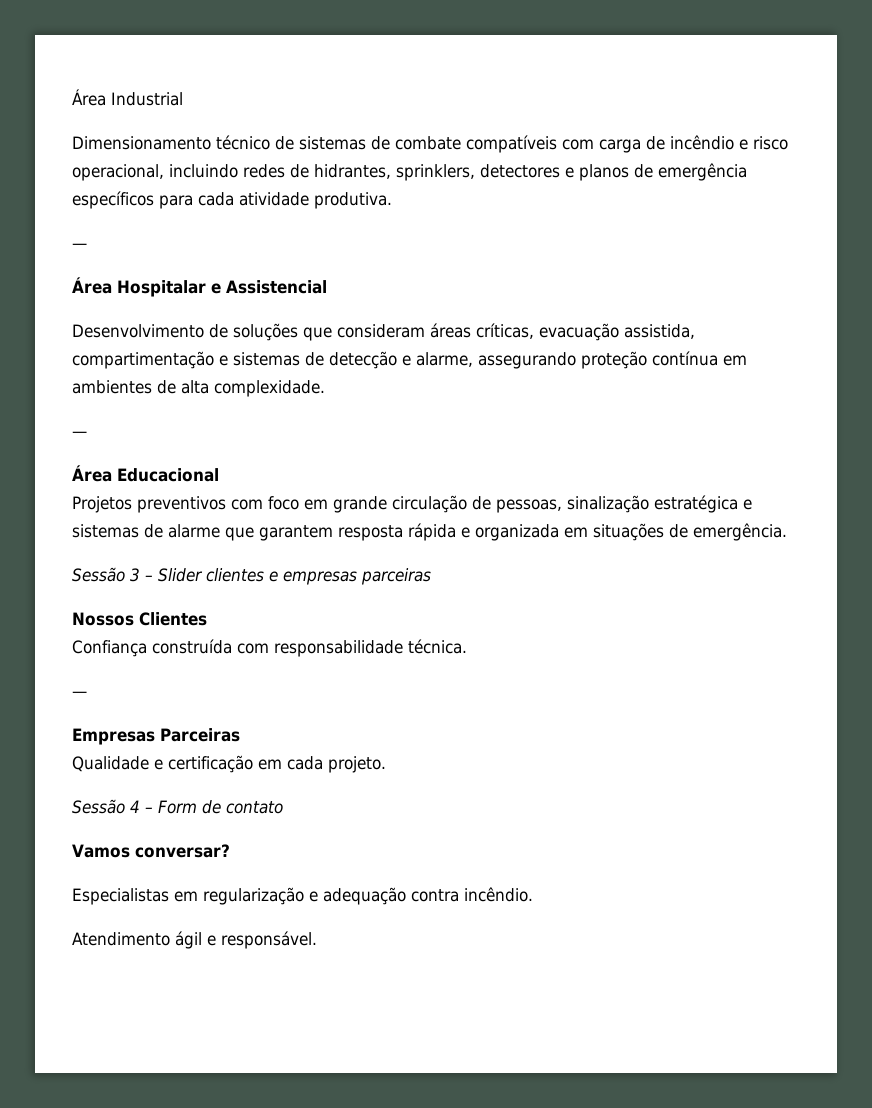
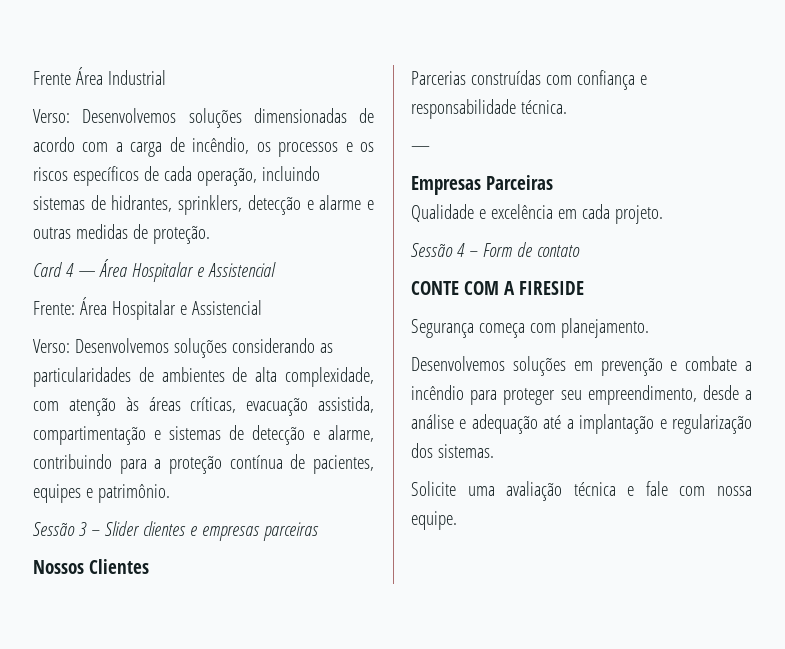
- Área Industrial
+ Frente Área Industrial
- Dimensionamento técnico de sistemas de combate compatíveis com carga de incêndio e risco operacional, incluindo redes de hidrantes, sprinklers, detectores e planos de emergência específicos para cada atividade produtiva.
- —
- Área Hospitalar e Assistencial
- Desenvolvimento de soluções que consideram áreas críticas, evacuação assistida, compartimentação e sistemas de detecção e alarme, assegurando proteção contínua em ambientes de alta complexidade.
- —
- Área Educacional
- Projetos preventivos com foco em grande circulação de pessoas, sinalização estratégica e sistemas de alarme que garantem resposta rápida e organizada em situações de emergência.
+ Verso: Desenvolvemos soluções dimensionadas de acordo com a carga de incêndio, os processos e os riscos específicos de cada operação, incluindo sistemas de hidrantes, sprinklers, detecção e alarme e outras medidas de proteção.
+ Card 4 — Área Hospitalar e Assistencial
+ Frente: Área Hospitalar e Assistencial
+ Verso: Desenvolvemos soluções considerando as particularidades de ambientes de alta complexidade, com atenção às áreas críticas, evacuação assistida, compartimentação e sistemas de detecção e alarme, contribuindo para a proteção contínua de pacientes, equipes e patrimônio.
- Confiança construída com responsabilidade técnica.
+ Parcerias construídas com confiança e responsabilidade técnica.
- Qualidade e certificação em cada projeto.
+ Qualidade e excelência em cada projeto.
- Vamos conversar?
- Especialistas em regularização e adequação contra incêndio.
- Atendimento ágil e responsável.
+ CONTE COM A FIRESIDE
+ Segurança começa com planejamento.
+ Desenvolvemos soluções em prevenção e combate a incêndio para proteger seu empreendimento, desde a análise e adequação até a implantação e regularização dos sistemas.
+ Solicite uma avaliação técnica e fale com nossa equipe.

